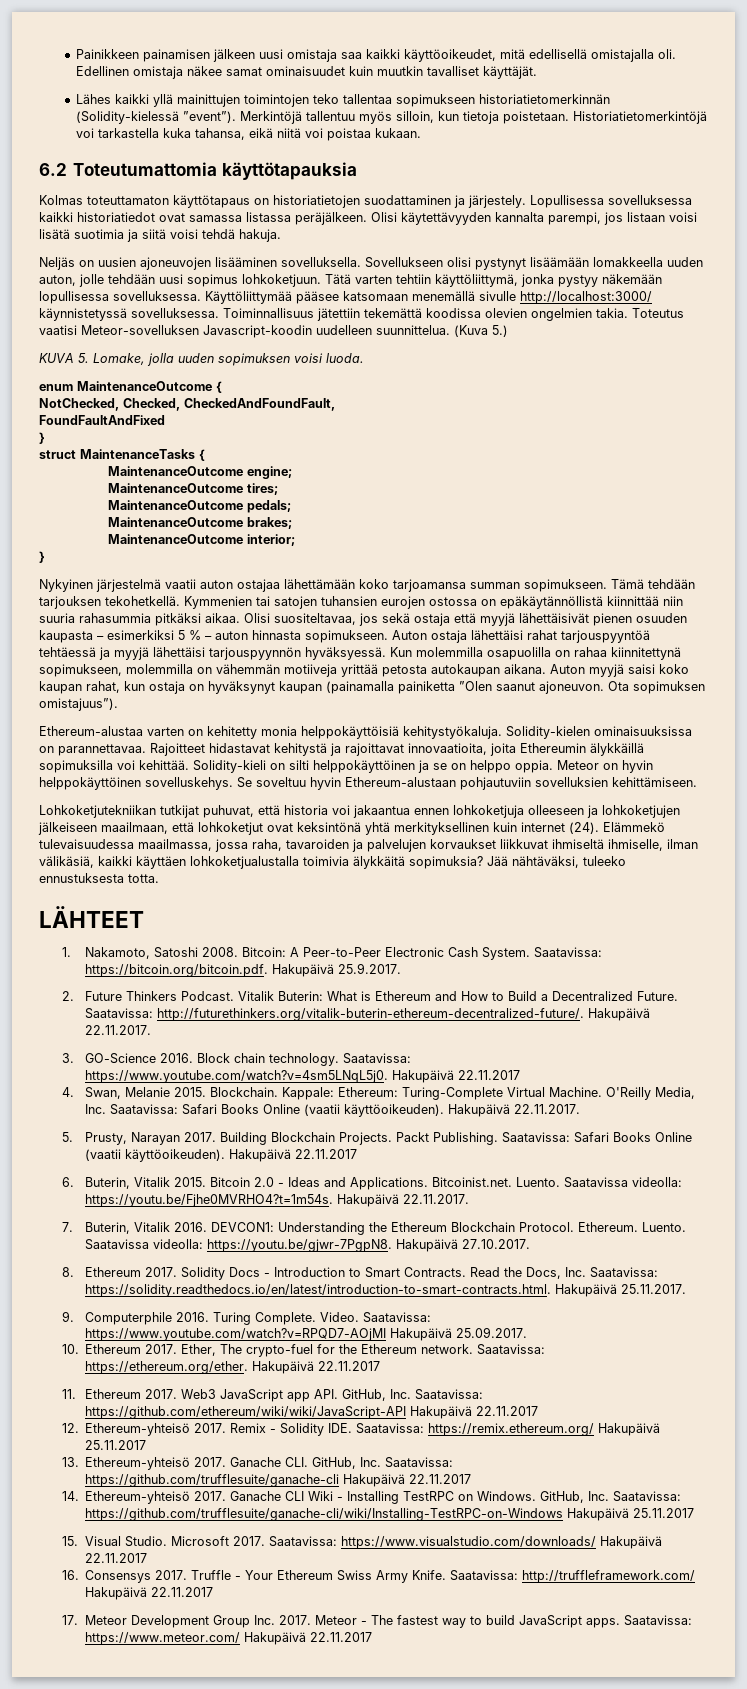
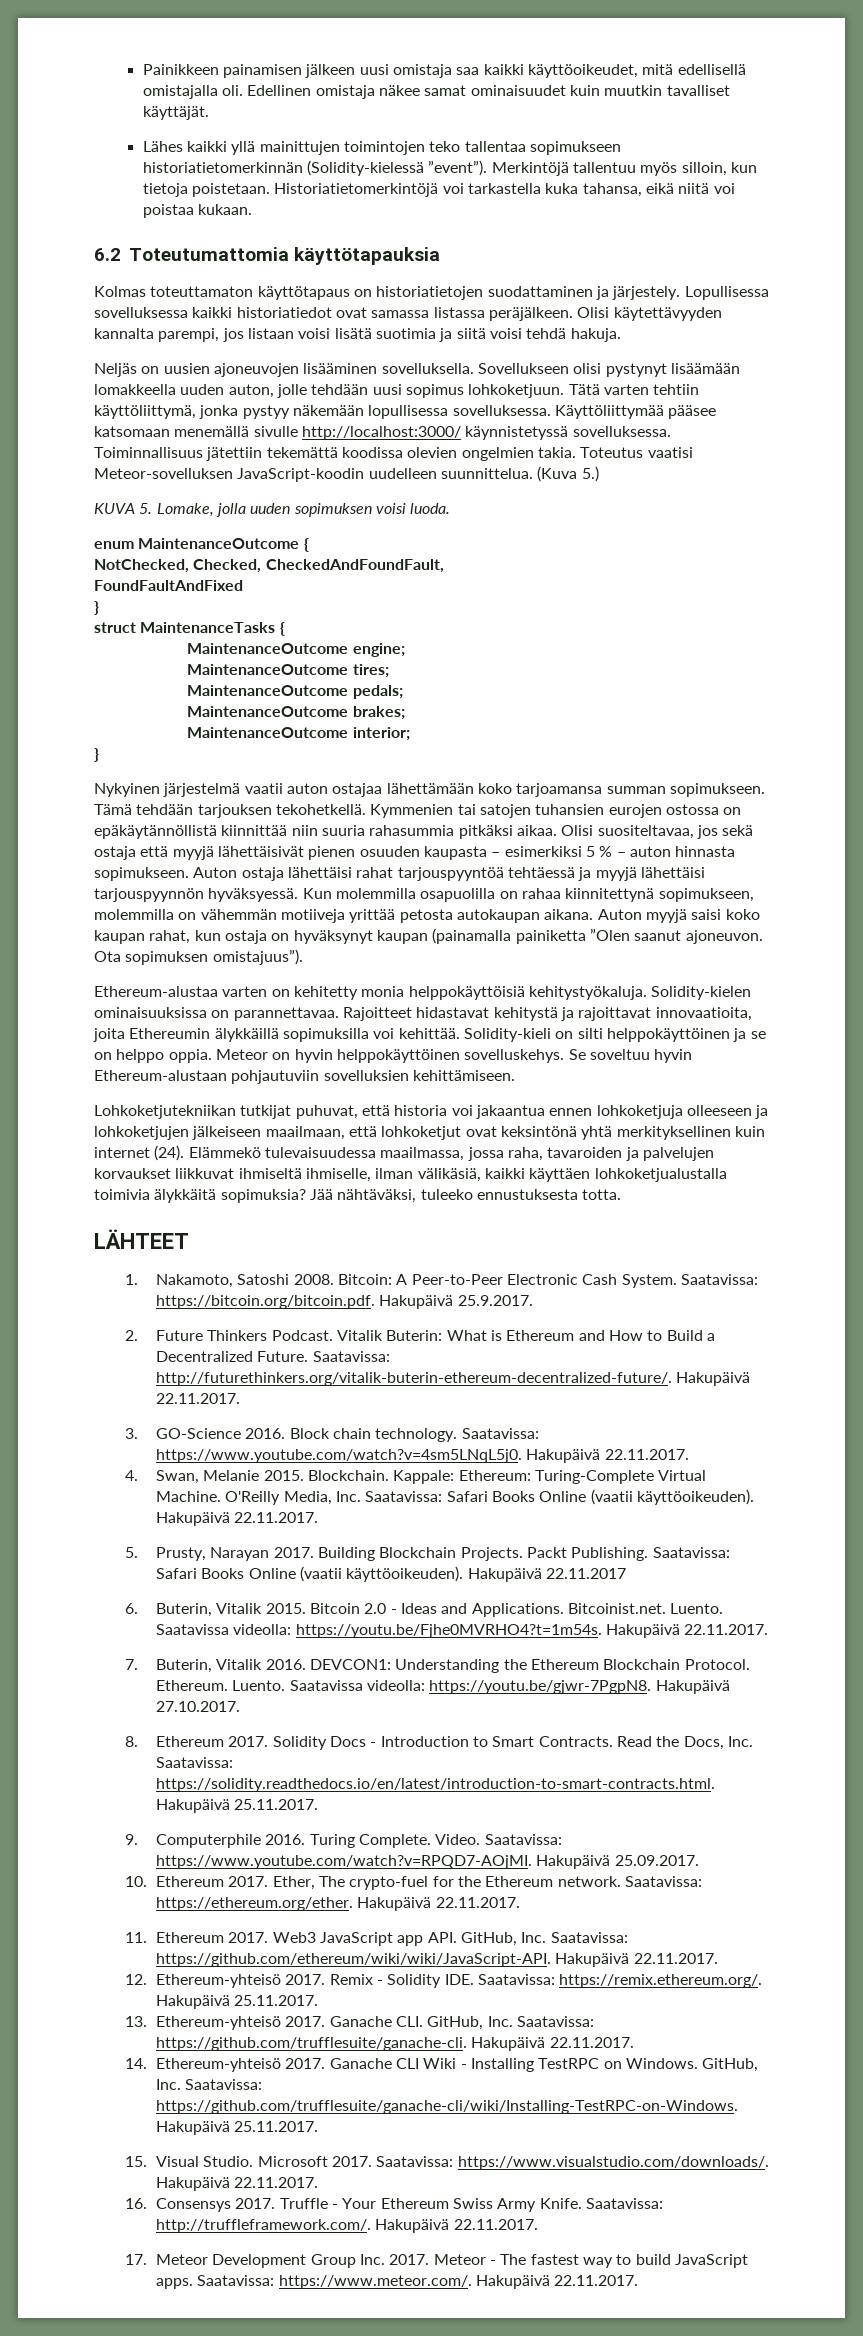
- Toteutus vaatisi Meteor-sovelluksen Javascript-koodin uudelleen suunnittelua.
+ Toteutus vaatisi Meteor-sovelluksen JavaScript-koodin uudelleen suunnittelua.
- Saatavissa: https://www.youtube.com/watch?v=4sm5LNqL5j0. Hakupäivä 22.11.2017
+ Saatavissa: https://www.youtube.com/watch?v=4sm5LNqL5j0. Hakupäivä 22.11.2017.
- Saatavissa: https://www.youtube.com/watch?v=RPQD7-AOjMI Hakupäivä 25.09.2017.
+ Saatavissa: https://www.youtube.com/watch?v=RPQD7-AOjMI. Hakupäivä 25.09.2017.
- Saatavissa: https://ethereum.org/ether. Hakupäivä 22.11.2017
+ Saatavissa: https://ethereum.org/ether. Hakupäivä 22.11.2017.
- Web3 JavaScript app API. GitHub, Inc. Saatavissa: https://github.com/ethereum/wiki/wiki/JavaScript-API Hakupäivä 22.11.2017
+ Web3 JavaScript app API. GitHub, Inc. Saatavissa: https://github.com/ethereum/wiki/wiki/JavaScript-API. Hakupäivä 22.11.2017.
- Remix - Solidity IDE. Saatavissa: https://remix.ethereum.org/ Hakupäivä 25.11.2017
+ Remix - Solidity IDE. Saatavissa: https://remix.ethereum.org/. Hakupäivä 25.11.2017.
- Ganache CLI. GitHub, Inc. Saatavissa: https://github.com/trufflesuite/ganache-cli Hakupäivä 22.11.2017
+ Ganache CLI. GitHub, Inc. Saatavissa: https://github.com/trufflesuite/ganache-cli. Hakupäivä 22.11.2017.
- GitHub, Inc. Saatavissa: https://github.com/trufflesuite/ganache-cli/wiki/Installing-TestRPC-on-Windows Hakupäivä 25.11.2017
+ GitHub, Inc. Saatavissa: https://github.com/trufflesuite/ganache-cli/wiki/Installing-TestRPC-on-Windows. Hakupäivä 25.11.2017.
- Saatavissa: https://www.visualstudio.com/downloads/ Hakupäivä 22.11.2017
+ Saatavissa: https://www.visualstudio.com/downloads/. Hakupäivä 22.11.2017.
- Saatavissa: http://truffleframework.com/ Hakupäivä 22.11.2017
+ Saatavissa: http://truffleframework.com/. Hakupäivä 22.11.2017.
- Saatavissa: https://www.meteor.com/ Hakupäivä 22.11.2017
+ Saatavissa: https://www.meteor.com/. Hakupäivä 22.11.2017.

